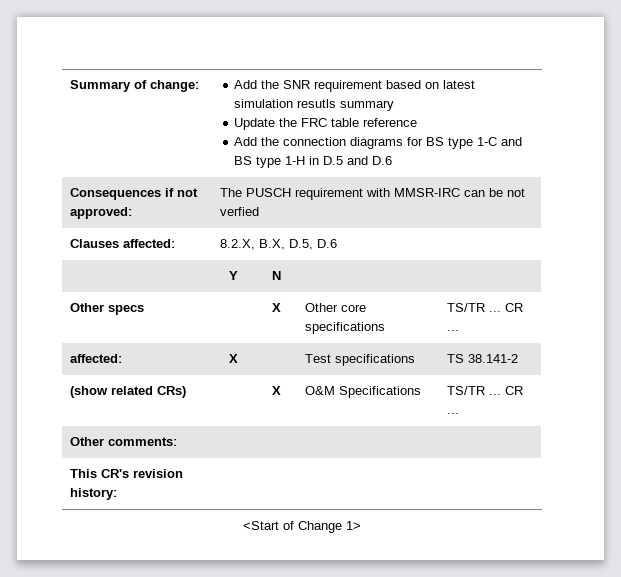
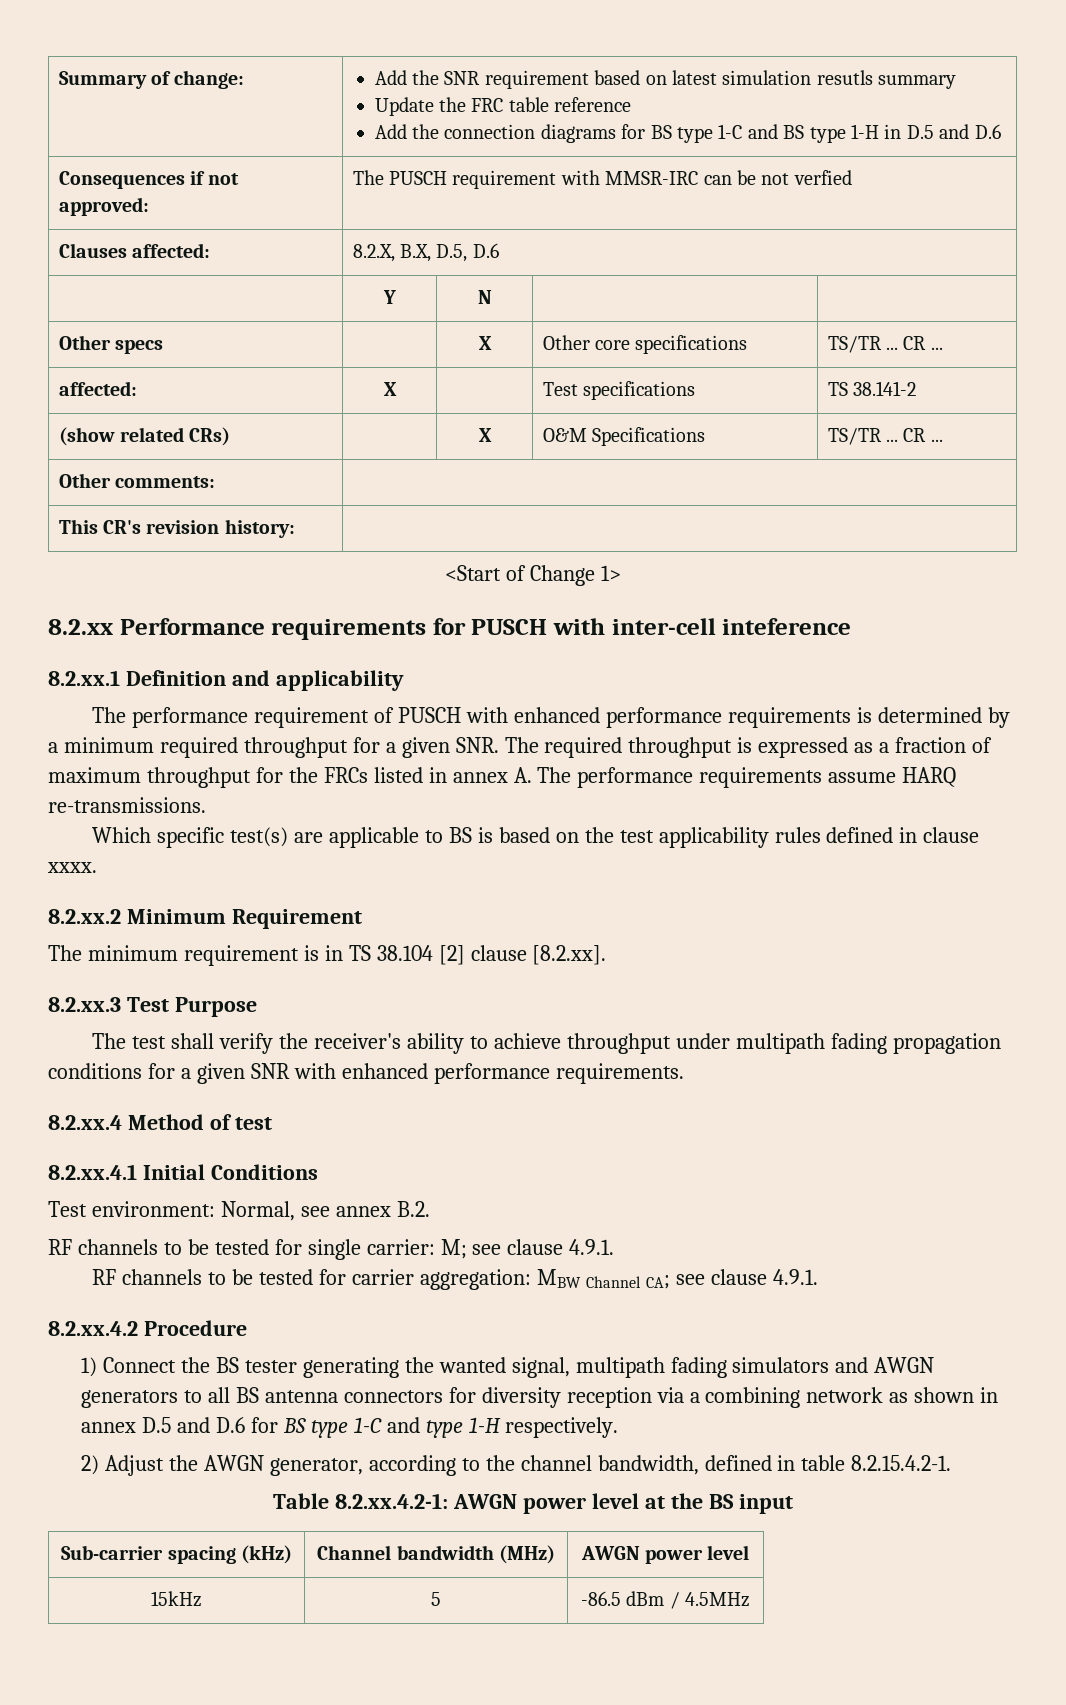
+ 8.2.xx Performance requirements for PUSCH with inter-cell inteference
+ 8.2.xx.1 Definition and applicability
+ The performance requirement of PUSCH with enhanced performance requirements is determined by a minimum required throughput for a given SNR. The required throughput is expressed as a fraction of maximum throughput for the FRCs listed in annex A. The performance requirements assume HARQ re-transmissions.
+ Which specific test(s) are applicable to BS is based on the test applicability rules defined in clause xxxx.
+ 8.2.xx.2 Minimum Requirement
+ The minimum requirement is in TS 38.104 [2] clause [8.2.xx].
+ 8.2.xx.3 Test Purpose
+ The test shall verify the receiver's ability to achieve throughput under multipath fading propagation conditions for a given SNR with enhanced performance requirements.
+ 8.2.xx.4 Method of test
+ 8.2.xx.4.1 Initial Conditions
+ Test environment: Normal, see annex B.2.
+ RF channels to be tested for single carrier: M; see clause 4.9.1.
+ RF channels to be tested for carrier aggregation: MBW Channel CA; see clause 4.9.1.
+ 8.2.xx.4.2 Procedure
+ 1) Connect the BS tester generating the wanted signal, multipath fading simulators and AWGN generators to all BS antenna connectors for diversity reception via a combining network as shown in annex D.5 and D.6 for BS type 1-C and type 1-H respectively.
+ 2) Adjust the AWGN generator, according to the channel bandwidth, defined in table 8.2.15.4.2-1.
+ Table 8.2.xx.4.2-1: AWGN power level at the BS input
+ Sub-carrier spacing (kHz) | Channel bandwidth (MHz) | AWGN power level
+ 15kHz | 5 | -86.5 dBm / 4.5MHz

